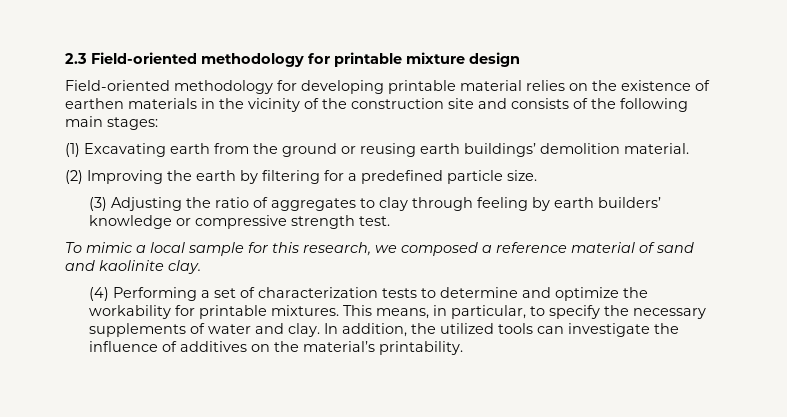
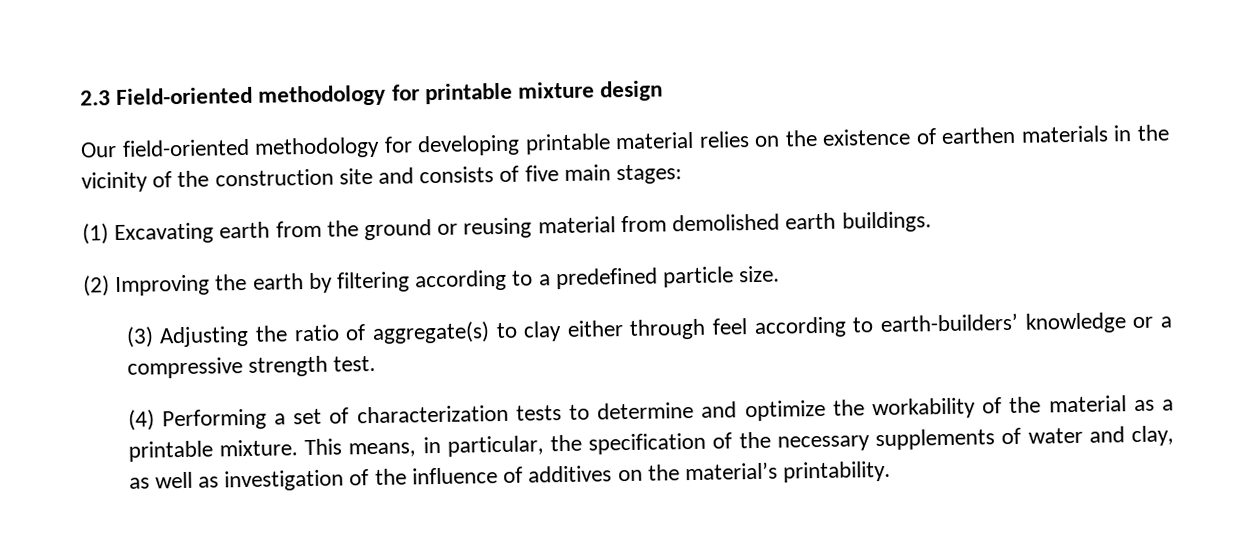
- Field-oriented methodology for developing printable material relies on the existence of earthen materials in the vicinity of the construction site and consists of the following main stages:
+ Our field-oriented methodology for developing printable material relies on the existence of earthen materials in the vicinity of the construction site and consists of five main stages:
- (1) Excavating earth from the ground or reusing earth buildings’ demolition material.
+ (1) Excavating earth from the ground or reusing material from demolished earth buildings.
- (2) Improving the earth by filtering for a predefined particle size.
+ (2) Improving the earth by filtering according to a predefined particle size.
- (3) Adjusting the ratio of aggregates to clay through feeling by earth builders’ knowledge or compressive strength test.
+ (3) Adjusting the ratio of aggregate(s) to clay either through feel according to earth-builders’ knowledge or a compressive strength test.
- To mimic a local sample for this research, we composed a reference material of sand and kaolinite clay.
- (4) Performing a set of characterization tests to determine and optimize the workability for printable mixtures.
+ (4) Performing a set of characterization tests to determine and optimize the workability of the material as a printable mixture.
- This means, in particular, to specify the necessary supplements of water and clay. In addition, the utilized tools can investigate the influence of additives on the material’s printability.
+ This means, in particular, the specification of the necessary supplements of water and clay, as well as investigation of the influence of additives on the material’s printability.

